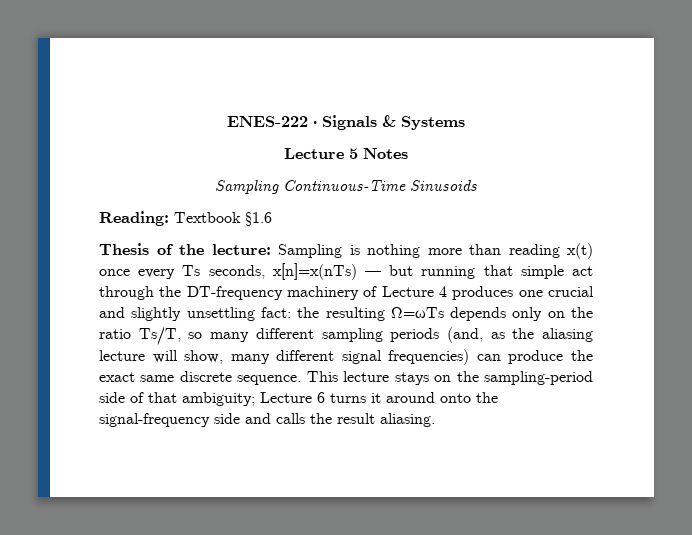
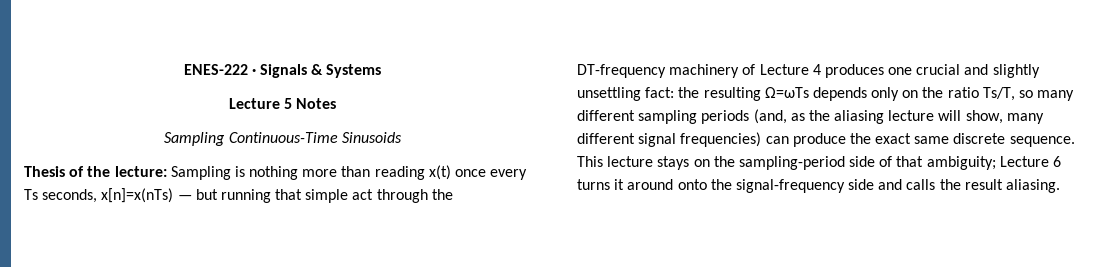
- Reading: Textbook §1.6

